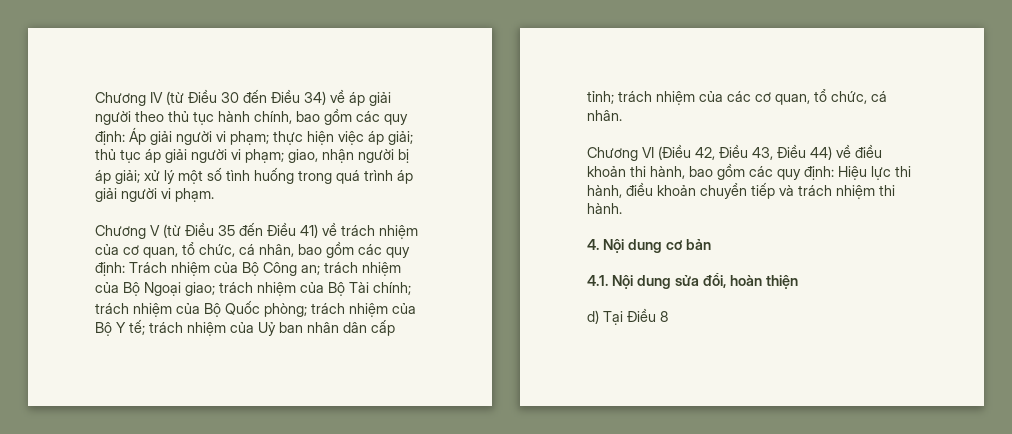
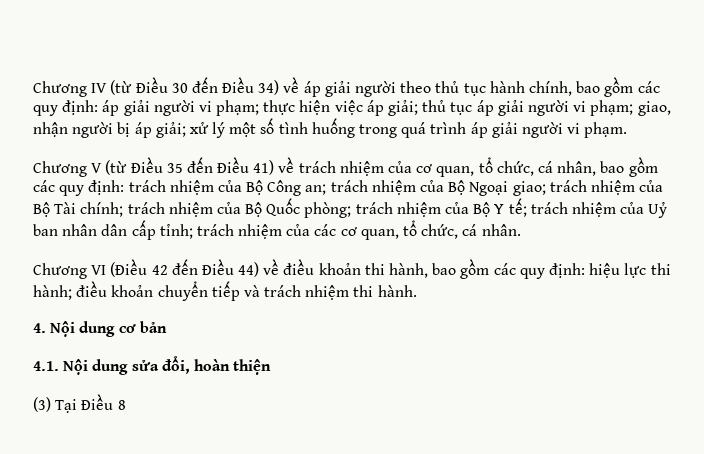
- Chương IV (từ Điều 30 đến Điều 34) về áp giải người theo thủ tục hành chính, bao gồm các quy định: Áp giải người vi phạm; thực hiện việc áp giải; thủ tục áp giải người vi phạm; giao, nhận người bị áp giải; xử lý một số tình huống trong quá trình áp giải người vi phạm.
+ Chương IV (từ Điều 30 đến Điều 34) về áp giải người theo thủ tục hành chính, bao gồm các quy định: áp giải người vi phạm; thực hiện việc áp giải; thủ tục áp giải người vi phạm; giao, nhận người bị áp giải; xử lý một số tình huống trong quá trình áp giải người vi phạm.
- Trách nhiệm của Bộ Công an;
+ trách nhiệm của Bộ Công an;
- Chương VI (Điều 42, Điều 43, Điều 44) về điều khoản thi hành, bao gồm các quy định: Hiệu lực thi hành, điều khoản chuyển tiếp và trách nhiệm thi hành.
+ Chương VI (Điều 42 đến Điều 44) về điều khoản thi hành, bao gồm các quy định: hiệu lực thi hành; điều khoản chuyển tiếp và trách nhiệm thi hành.
- d) Tại Điều 8
+ (3) Tại Điều 8

